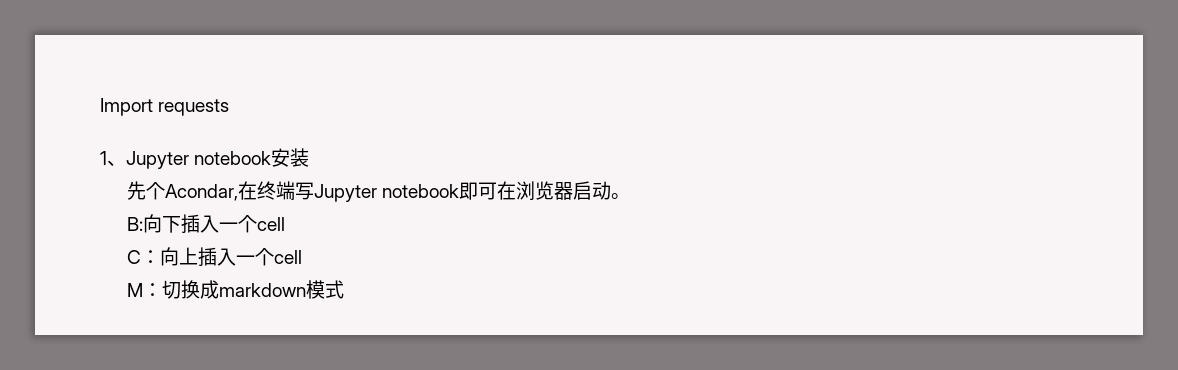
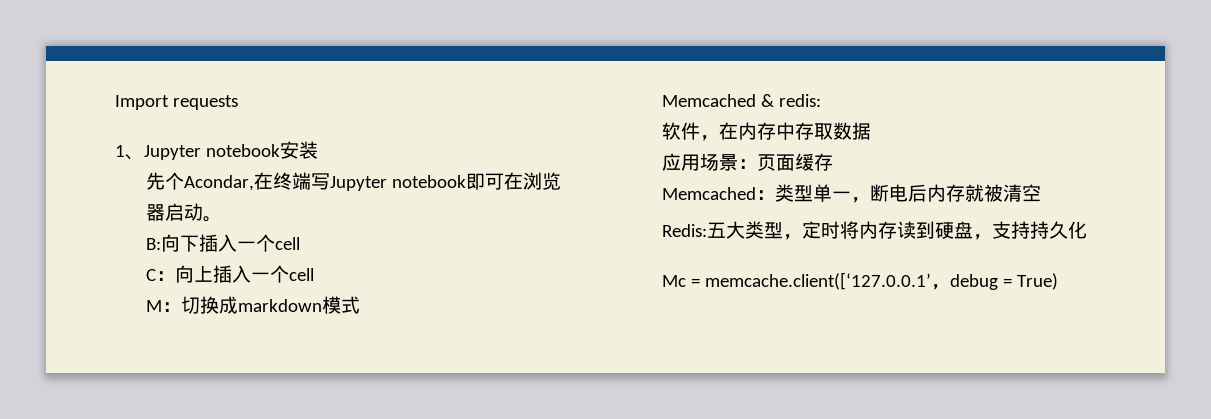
+ Memcached & redis:
+ 软件，在内存中存取数据
+ 应用场景：页面缓存
+ Memcached：类型单一，断电后内存就被清空
+ Redis:五大类型，定时将内存读到硬盘，支持持久化
+ Mc = memcache.client([‘127.0.0.1’，debug = True)

